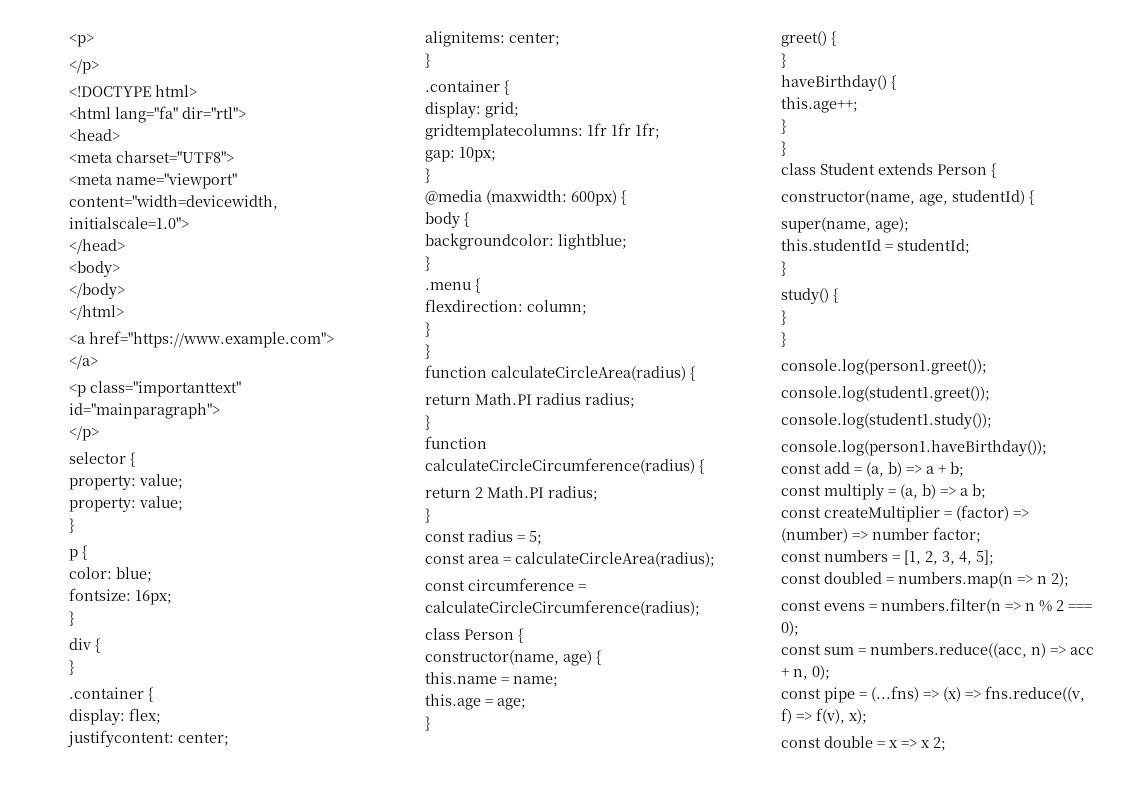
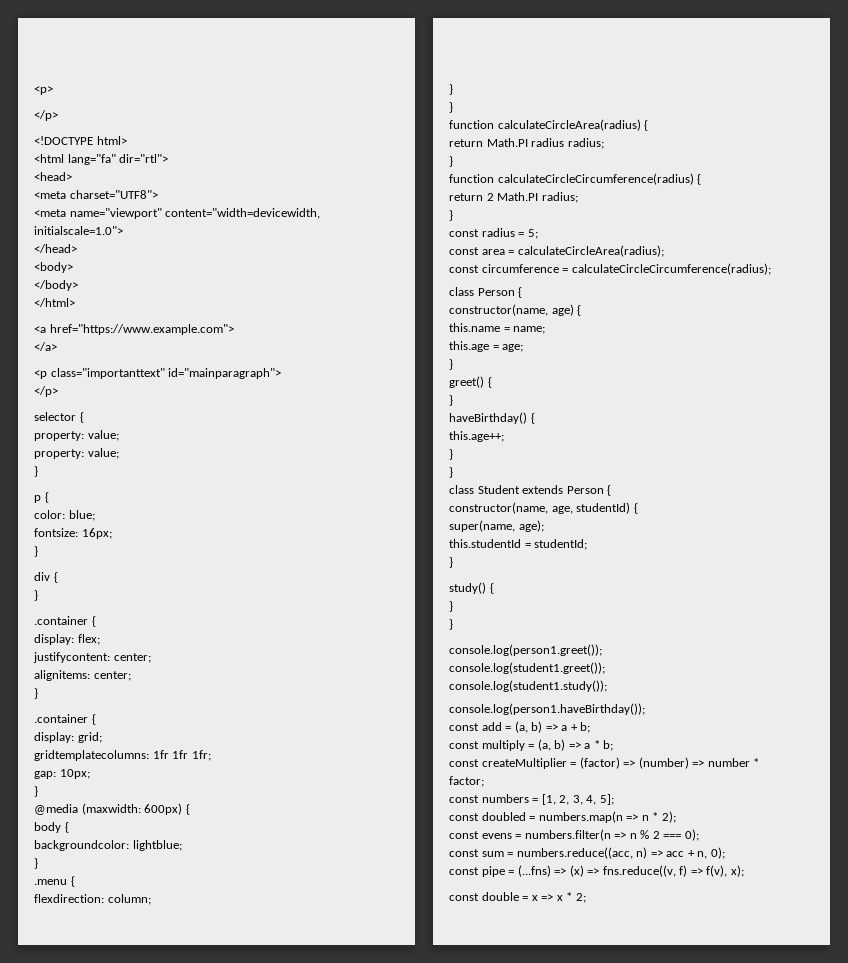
- const multiply = (a, b) => a b;
+ const multiply = (a, b) => a * b;
- const createMultiplier = (factor) => (number) => number factor;
+ const createMultiplier = (factor) => (number) => number * factor;
- const doubled = numbers.map(n => n 2);
+ const doubled = numbers.map(n => n * 2);
- const double = x => x 2;
+ const double = x => x * 2;

